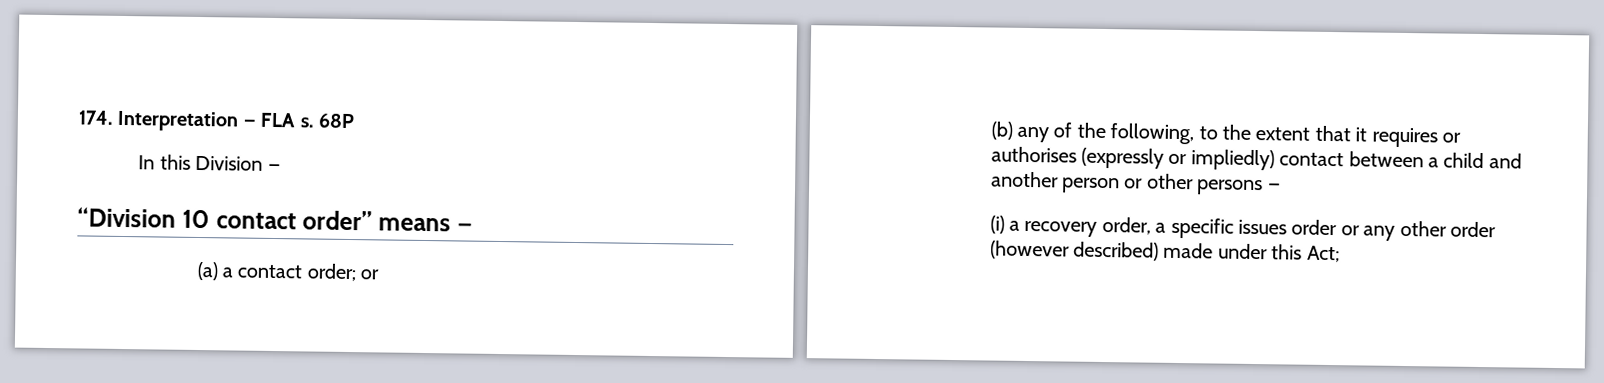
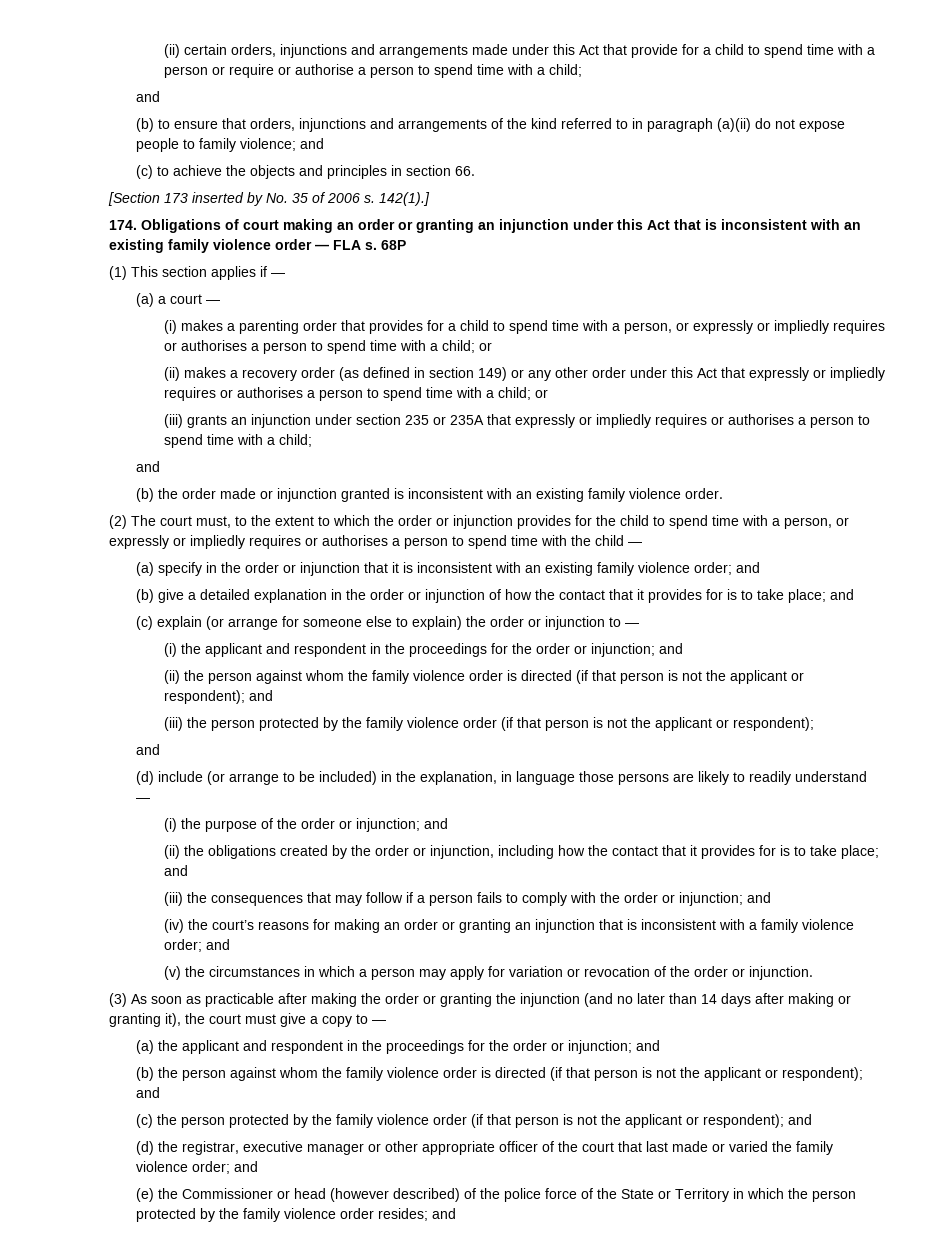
- 174. Interpretation — FLA s. 68P
- In this Division —
- “Division 10 contact order” means —
- (a) a contact order; or
- (b) any of the following, to the extent that it requires or authorises (expressly or impliedly) contact between a child and another person or other persons —
- (i) a recovery order, a specific issues order or any other order (however described) made under this Act;
+ (ii) certain orders, injunctions and arrangements made under this Act that provide for a child to spend time with a person or require or authorise a person to spend time with a child;
+ and
+ (b) to ensure that orders, injunctions and arrangements of the kind referred to in paragraph (a)(ii) do not expose people to family violence; and
+ (c) to achieve the objects and principles in section 66.
+ [Section 173 inserted by No. 35 of 2006 s. 142(1).]
+ 174. Obligations of court making an order or granting an injunction under this Act that is inconsistent with an existing family violence order — FLA s. 68P
+ (1) This section applies if —
+ (a) a court —
+ (i) makes a parenting order that provides for a child to spend time with a person, or expressly or impliedly requires or authorises a person to spend time with a child; or
+ (ii) makes a recovery order (as defined in section 149) or any other order under this Act that expressly or impliedly requires or authorises a person to spend time with a child; or
+ (iii) grants an injunction under section 235 or 235A that expressly or impliedly requires or authorises a person to spend time with a child;
+ and
+ (b) the order made or injunction granted is inconsistent with an existing family violence order.
+ (2) The court must, to the extent to which the order or injunction provides for the child to spend time with a person, or expressly or impliedly requires or authorises a person to spend time with the child —
+ (a) specify in the order or injunction that it is inconsistent with an existing family violence order; and
+ (b) give a detailed explanation in the order or injunction of how the contact that it provides for is to take place; and
+ (c) explain (or arrange for someone else to explain) the order or injunction to —
+ (i) the applicant and respondent in the proceedings for the order or injunction; and
+ (ii) the person against whom the family violence order is directed (if that person is not the applicant or respondent); and
+ (iii) the person protected by the family violence order (if that person is not the applicant or respondent);
+ and
+ (d) include (or arrange to be included) in the explanation, in language those persons are likely to readily understand —
+ (i) the purpose of the order or injunction; and
+ (ii) the obligations created by the order or injunction, including how the contact that it provides for is to take place; and
+ (iii) the consequences that may follow if a person fails to comply with the order or injunction; and
+ (iv) the court’s reasons for making an order or granting an injunction that is inconsistent with a family violence order; and
+ (v) the circumstances in which a person may apply for variation or revocation of the order or injunction.
+ (3) As soon as practicable after making the order or granting the injunction (and no later than 14 days after making or granting it), the court must give a copy to —
+ (a) the applicant and respondent in the proceedings for the order or injunction; and
+ (b) the person against whom the family violence order is directed (if that person is not the applicant or respondent); and
+ (c) the person protected by the family violence order (if that person is not the applicant or respondent); and
+ (d) the registrar, executive manager or other appropriate officer of the court that last made or varied the family violence order; and
+ (e) the Commissioner or head (however described) of the police force of the State or Territory in which the person protected by the family violence order resides; and

